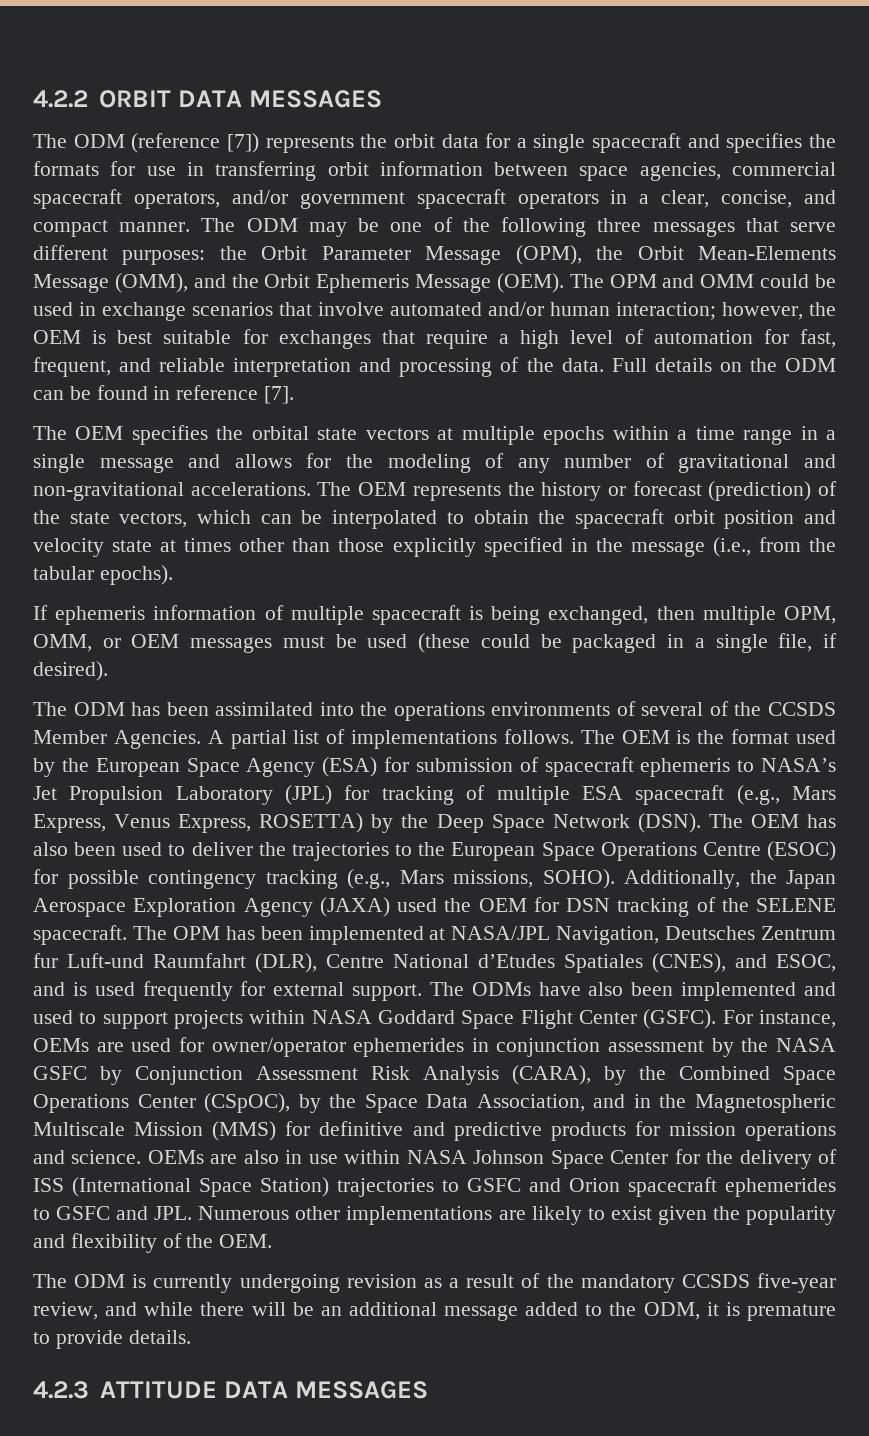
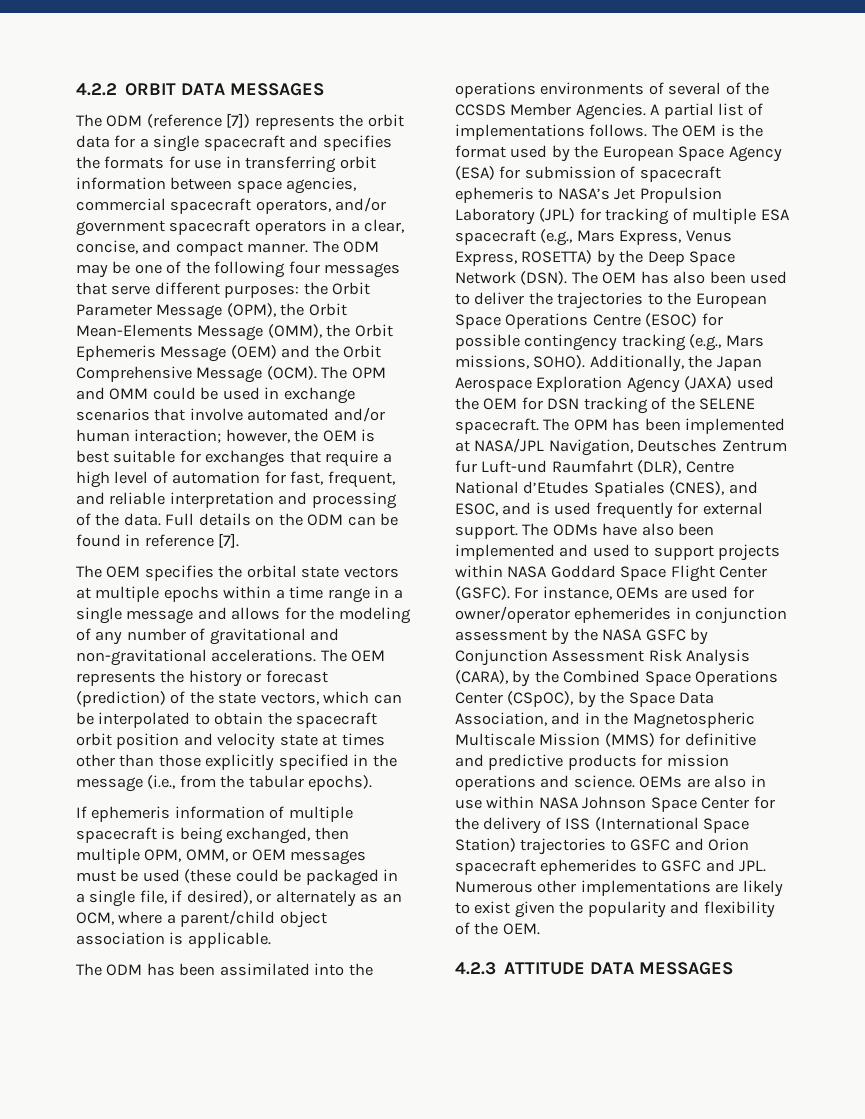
- The ODM may be one of the following three messages that serve different purposes: the Orbit Parameter Message (OPM), the Orbit Mean-Elements Message (OMM), and the Orbit Ephemeris Message (OEM).
+ The ODM may be one of the following four messages that serve different purposes: the Orbit Parameter Message (OPM), the Orbit Mean-Elements Message (OMM), the Orbit Ephemeris Message (OEM) and the Orbit Comprehensive Message (OCM).
- If ephemeris information of multiple spacecraft is being exchanged, then multiple OPM, OMM, or OEM messages must be used (these could be packaged in a single file, if desired).
+ If ephemeris information of multiple spacecraft is being exchanged, then multiple OPM, OMM, or OEM messages must be used (these could be packaged in a single file, if desired), or alternately as an OCM, where a parent/child object association is applicable.
- The ODM is currently undergoing revision as a result of the mandatory CCSDS five-year review, and while there will be an additional message added to the ODM, it is premature to provide details.

